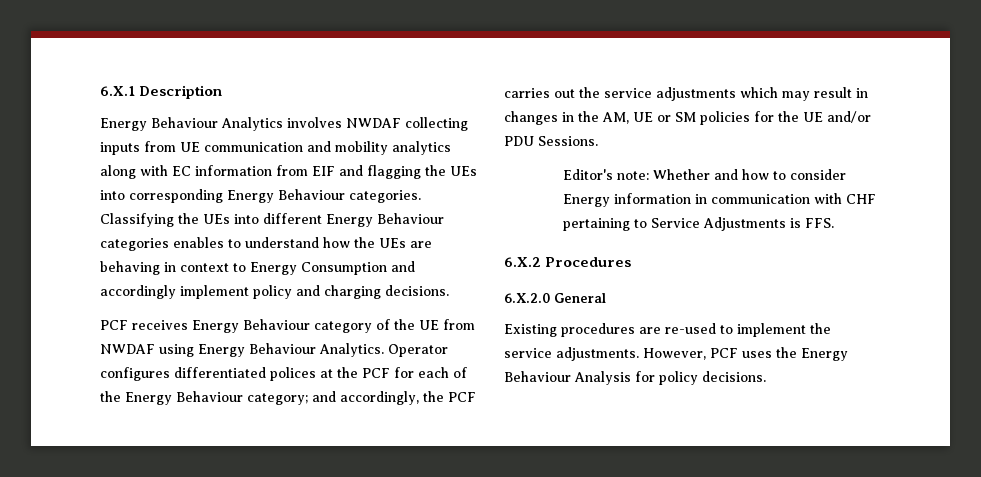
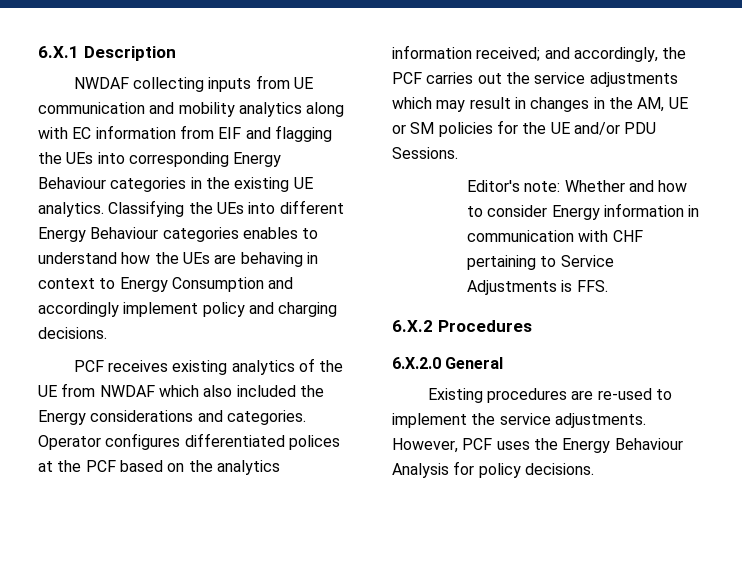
- Energy Behaviour Analytics involves NWDAF collecting inputs from UE communication and mobility analytics along with EC information from EIF and flagging the UEs into corresponding Energy Behaviour categories.
+ NWDAF collecting inputs from UE communication and mobility analytics along with EC information from EIF and flagging the UEs into corresponding Energy Behaviour categories in the existing UE analytics.
- PCF receives Energy Behaviour category of the UE from NWDAF using Energy Behaviour Analytics.
+ PCF receives existing analytics of the UE from NWDAF which also included the Energy considerations and categories.
- Operator configures differentiated polices at the PCF for each of the Energy Behaviour category; and accordingly, the PCF carries out the service adjustments which may result in changes in the AM, UE or SM policies for the UE and/or PDU Sessions.
+ Operator configures differentiated polices at the PCF based on the analytics information received; and accordingly, the PCF carries out the service adjustments which may result in changes in the AM, UE or SM policies for the UE and/or PDU Sessions.

